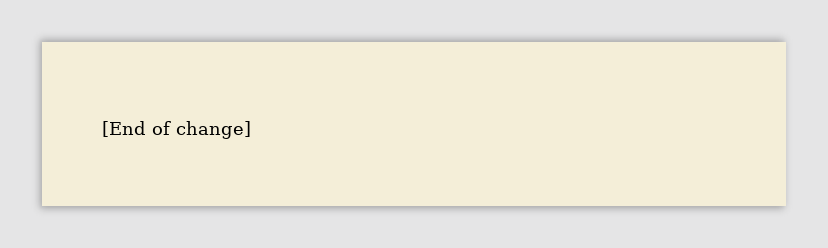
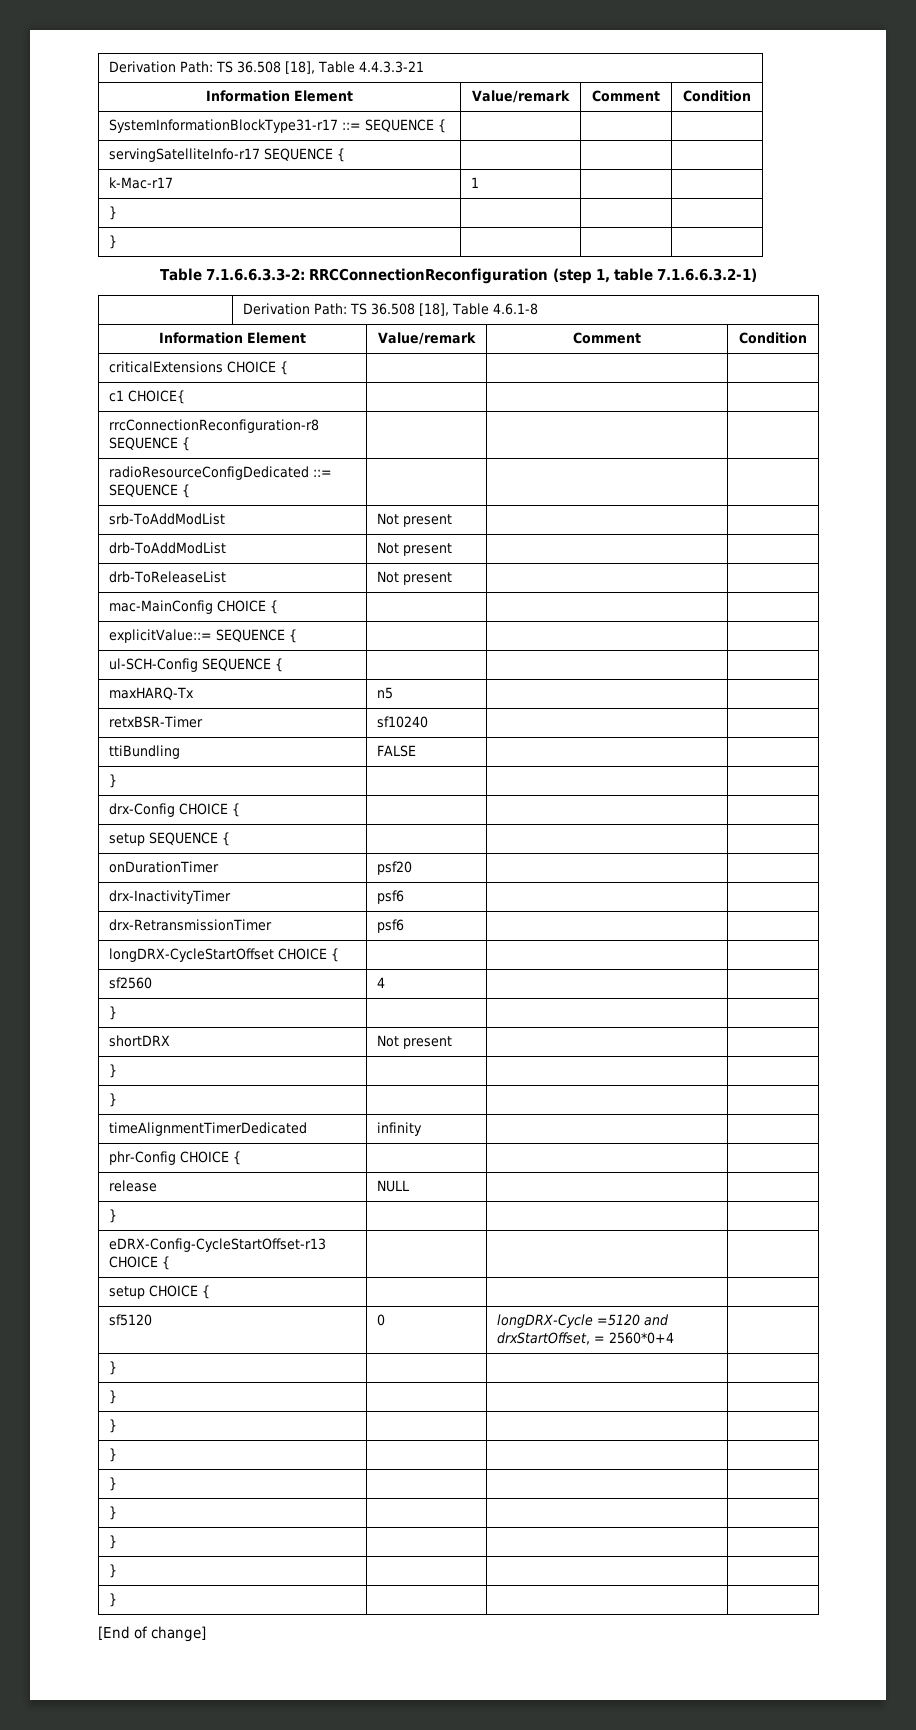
+ Derivation Path: TS 36.508 [18], Table 4.4.3.3-21
+ Information Element | Value/remark | Comment | Condition
+ SystemInformationBlockType31-r17 ::= SEQUENCE { | | |
+ servingSatelliteInfo-r17 SEQUENCE { | | |
+ k-Mac-r17 | 1 | |
+ } | | |
+ } | | |
+ Table 7.1.6.6.3.3-2: RRCConnectionReconfiguration (step 1, table 7.1.6.6.3.2-1)
+ | Derivation Path: TS 36.508 [18], Table 4.6.1-8
+ Information Element | Value/remark | Comment | Condition
+ criticalExtensions CHOICE { | | |
+ c1 CHOICE{ | | |
+ rrcConnectionReconfiguration-r8 SEQUENCE { | | |
+ radioResourceConfigDedicated ::= SEQUENCE { | | |
+ srb-ToAddModList | Not present | |
+ drb-ToAddModList | Not present | |
+ drb-ToReleaseList | Not present | |
+ mac-MainConfig CHOICE { | | |
+ explicitValue::= SEQUENCE { | | |
+ ul-SCH-Config SEQUENCE { | | |
+ maxHARQ-Tx | n5 | |
+ retxBSR-Timer | sf10240 | |
+ ttiBundling | FALSE | |
+ } | | |
+ drx-Config CHOICE { | | |
+ setup SEQUENCE { | | |
+ onDurationTimer | psf20 | |
+ drx-InactivityTimer | psf6 | |
+ drx-RetransmissionTimer | psf6 | |
+ longDRX-CycleStartOffset CHOICE { | | |
+ sf2560 | 4 | |
+ } | | |
+ shortDRX | Not present | |
+ } | | |
+ } | | |
+ timeAlignmentTimerDedicated | infinity | |
+ phr-Config CHOICE { | | |
+ release | NULL | |
+ } | | |
+ eDRX-Config-CycleStartOffset-r13 CHOICE { | | |
+ setup CHOICE { | | |
+ sf5120 | 0 | longDRX-Cycle =5120 and drxStartOffset, = 2560*0+4 |
+ } | | |
+ } | | |
+ } | | |
+ } | | |
+ } | | |
+ } | | |
+ } | | |
+ } | | |
+ } | | |

